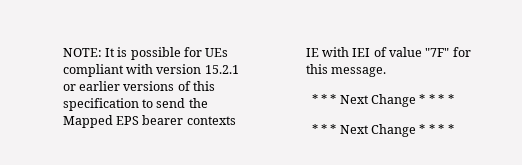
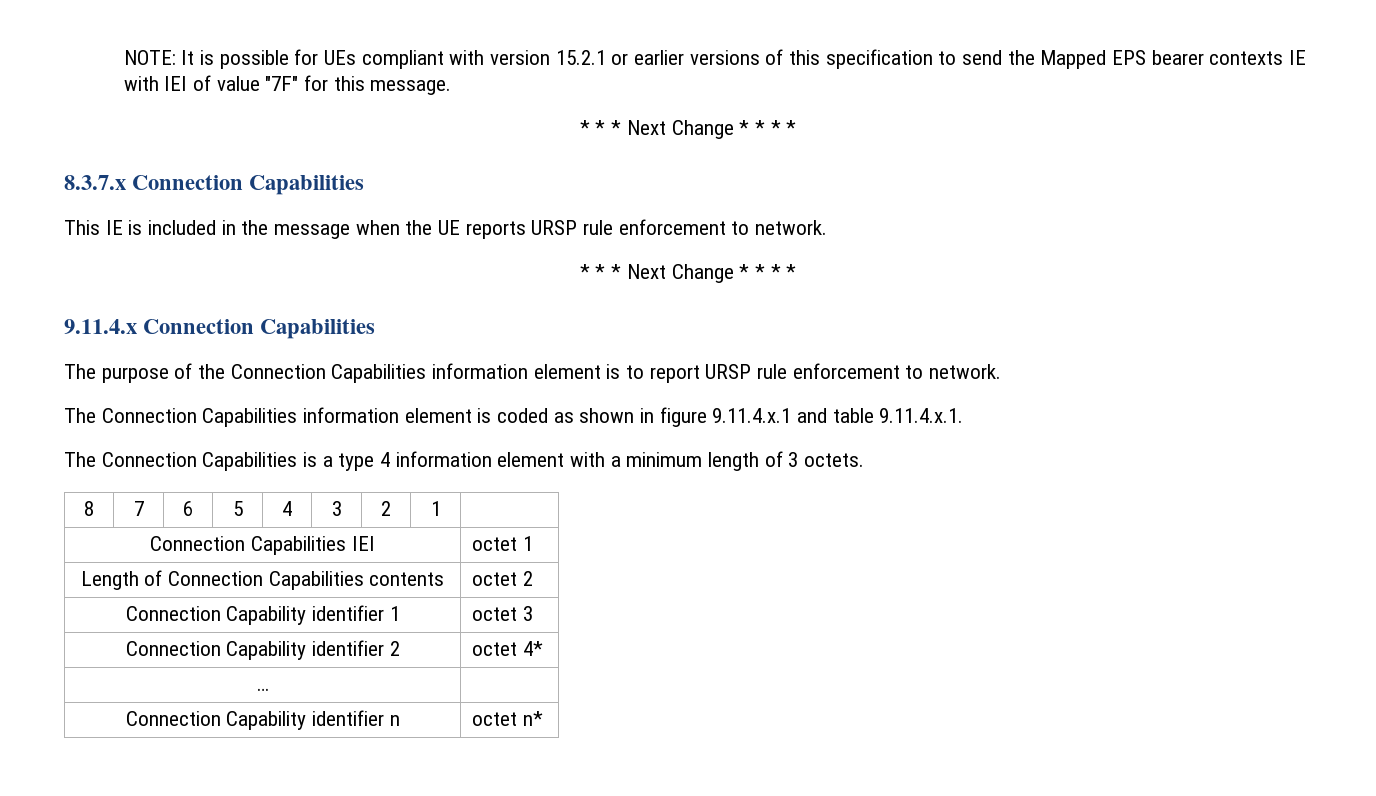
  NOTE: It is possible for UEs compliant with version 15.2.1 or earlier versions of this specification to send the Mapped EPS bearer contexts IE with IEI of value "7F" for this message.
  * * * Next Change * * * *
+ 8.3.7.x Connection Capabilities
+ This IE is included in the message when the UE reports URSP rule enforcement to network.
  * * * Next Change * * * *
+ 9.11.4.x Connection Capabilities
+ The purpose of the Connection Capabilities information element is to report URSP rule enforcement to network.
+ The Connection Capabilities information element is coded as shown in figure 9.11.4.x.1 and table 9.11.4.x.1.
+ The Connection Capabilities is a type 4 information element with a minimum length of 3 octets.
+ 8 | 7 | 6 | 5 | 4 | 3 | 2 | 1 |
+ Connection Capabilities IEI | octet 1
+ Length of Connection Capabilities contents | octet 2
+ Connection Capability identifier 1 | octet 3
+ Connection Capability identifier 2 | octet 4*
+ … |
+ Connection Capability identifier n | octet n*

